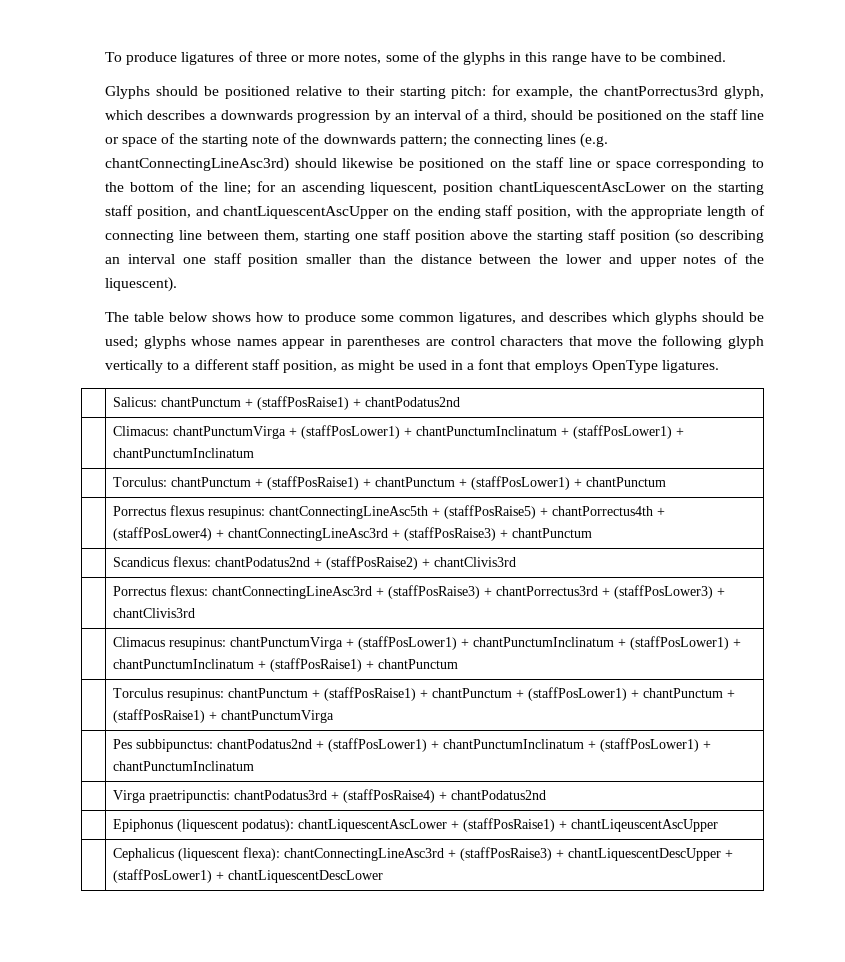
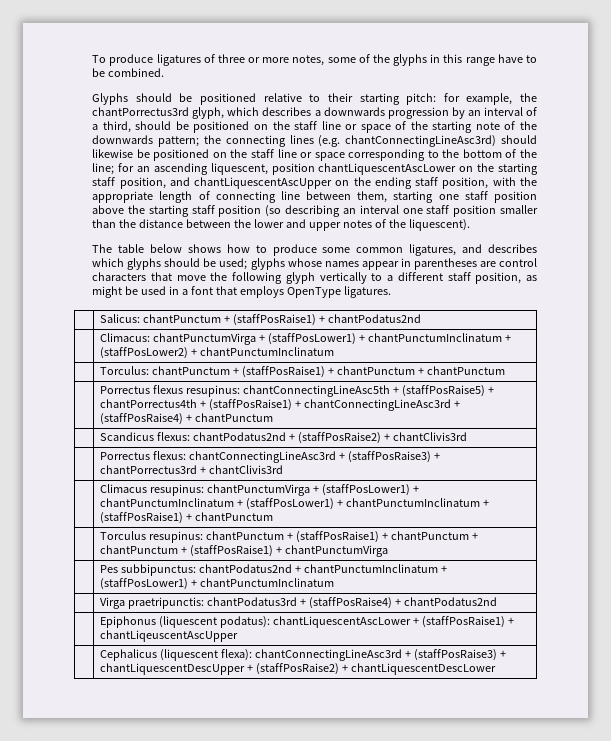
- | Climacus: chantPunctumVirga + (staffPosLower1) + chantPunctumInclinatum + (staffPosLower1) + chantPunctumInclinatum
+ | Climacus: chantPunctumVirga + (staffPosLower1) + chantPunctumInclinatum + (staffPosLower2) + chantPunctumInclinatum
- | Torculus: chantPunctum + (staffPosRaise1) + chantPunctum + (staffPosLower1) + chantPunctum
+ | Torculus: chantPunctum + (staffPosRaise1) + chantPunctum + chantPunctum
- | Porrectus flexus resupinus: chantConnectingLineAsc5th + (staffPosRaise5) + chantPorrectus4th + (staffPosLower4) + chantConnectingLineAsc3rd + (staffPosRaise3) + chantPunctum
+ | Porrectus flexus resupinus: chantConnectingLineAsc5th + (staffPosRaise5) + chantPorrectus4th + (staffPosRaise1) + chantConnectingLineAsc3rd + (staffPosRaise4) + chantPunctum
- | Porrectus flexus: chantConnectingLineAsc3rd + (staffPosRaise3) + chantPorrectus3rd + (staffPosLower3) + chantClivis3rd
+ | Porrectus flexus: chantConnectingLineAsc3rd + (staffPosRaise3) + chantPorrectus3rd + chantClivis3rd
- | Torculus resupinus: chantPunctum + (staffPosRaise1) + chantPunctum + (staffPosLower1) + chantPunctum + (staffPosRaise1) + chantPunctumVirga
+ | Torculus resupinus: chantPunctum + (staffPosRaise1) + chantPunctum + chantPunctum + (staffPosRaise1) + chantPunctumVirga
- | Pes subbipunctus: chantPodatus2nd + (staffPosLower1) + chantPunctumInclinatum + (staffPosLower1) + chantPunctumInclinatum
+ | Pes subbipunctus: chantPodatus2nd + chantPunctumInclinatum + (staffPosLower1) + chantPunctumInclinatum
- | Cephalicus (liquescent flexa): chantConnectingLineAsc3rd + (staffPosRaise3) + chantLiquescentDescUpper + (staffPosLower1) + chantLiquescentDescLower
+ | Cephalicus (liquescent flexa): chantConnectingLineAsc3rd + (staffPosRaise3) + chantLiquescentDescUpper + (staffPosRaise2) + chantLiquescentDescLower

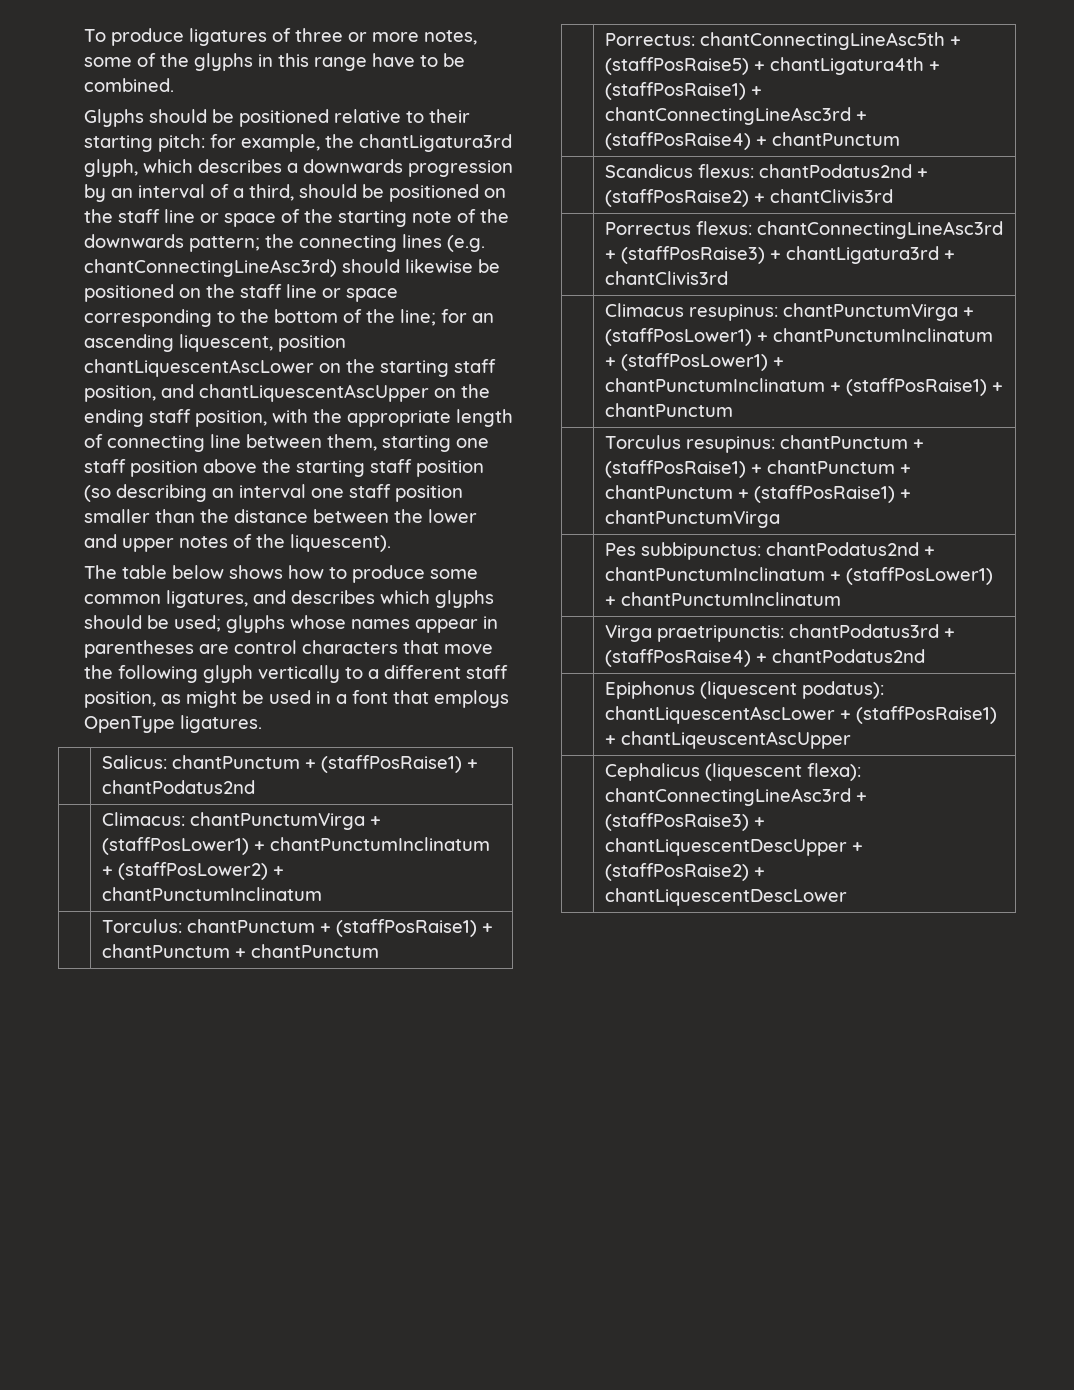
- for example, the chantPorrectus3rd glyph, which describes a downwards progression by an interval of a third, should be positioned on the staff line or space of the starting note of the downwards pattern;
+ for example, the chantLigatura3rd glyph, which describes a downwards progression by an interval of a third, should be positioned on the staff line or space of the starting note of the downwards pattern;
- | Porrectus flexus resupinus: chantConnectingLineAsc5th + (staffPosRaise5) + chantPorrectus4th + (staffPosRaise1) + chantConnectingLineAsc3rd + (staffPosRaise4) + chantPunctum
+ | Porrectus: chantConnectingLineAsc5th + (staffPosRaise5) + chantLigatura4th + (staffPosRaise1) + chantConnectingLineAsc3rd + (staffPosRaise4) + chantPunctum
- | Porrectus flexus: chantConnectingLineAsc3rd + (staffPosRaise3) + chantPorrectus3rd + chantClivis3rd
+ | Porrectus flexus: chantConnectingLineAsc3rd + (staffPosRaise3) + chantLigatura3rd + chantClivis3rd

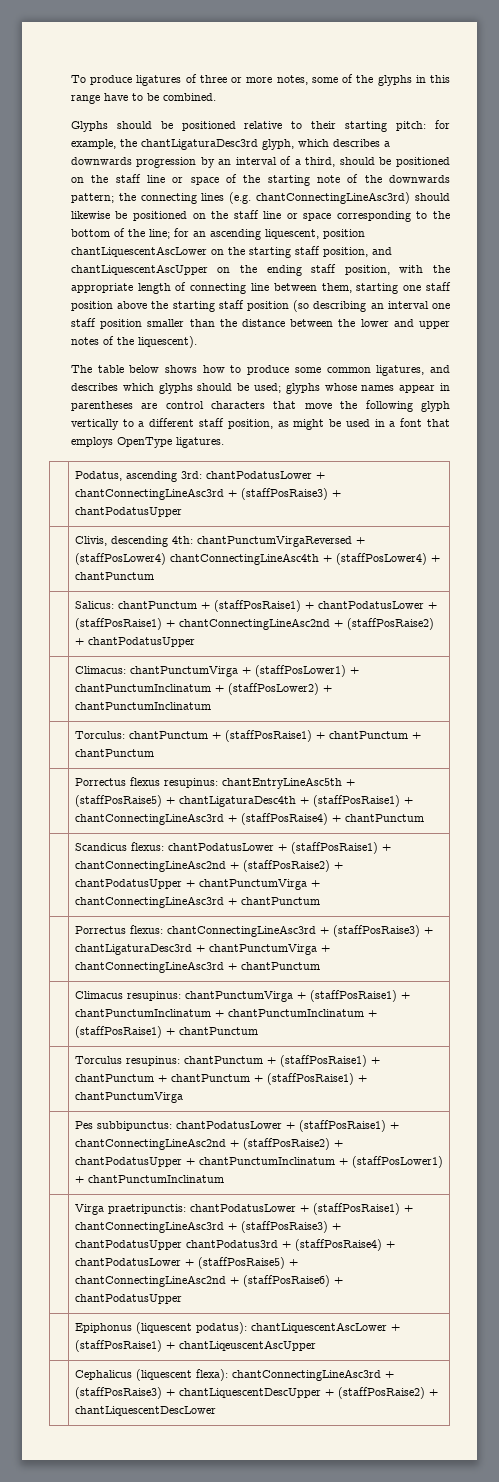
- for example, the chantLigatura3rd glyph, which describes a downwards progression by an interval of a third, should be positioned on the staff line or space of the starting note of the downwards pattern;
+ for example, the chantLigaturaDesc3rd glyph, which describes a downwards progression by an interval of a third, should be positioned on the staff line or space of the starting note of the downwards pattern;
+ | Podatus, ascending 3rd: chantPodatusLower + chantConnectingLineAsc3rd + (staffPosRaise3) + chantPodatusUpper
+ | Clivis, descending 4th: chantPunctumVirgaReversed + (staffPosLower4) chantConnectingLineAsc4th + (staffPosLower4) + chantPunctum
- | Salicus: chantPunctum + (staffPosRaise1) + chantPodatus2nd
+ | Salicus: chantPunctum + (staffPosRaise1) + chantPodatusLower + (staffPosRaise1) + chantConnectingLineAsc2nd + (staffPosRaise2) + chantPodatusUpper
- | Porrectus: chantConnectingLineAsc5th + (staffPosRaise5) + chantLigatura4th + (staffPosRaise1) + chantConnectingLineAsc3rd + (staffPosRaise4) + chantPunctum
+ | Porrectus flexus resupinus: chantEntryLineAsc5th + (staffPosRaise5) + chantLigaturaDesc4th + (staffPosRaise1) + chantConnectingLineAsc3rd + (staffPosRaise4) + chantPunctum
- | Scandicus flexus: chantPodatus2nd + (staffPosRaise2) + chantClivis3rd
+ | Scandicus flexus: chantPodatusLower + (staffPosRaise1) + chantConnectingLineAsc2nd + (staffPosRaise2) + chantPodatusUpper + chantPunctumVirga + chantConnectingLineAsc3rd + chantPunctum
- | Porrectus flexus: chantConnectingLineAsc3rd + (staffPosRaise3) + chantLigatura3rd + chantClivis3rd
+ | Porrectus flexus: chantConnectingLineAsc3rd + (staffPosRaise3) + chantLigaturaDesc3rd + chantPunctumVirga + chantConnectingLineAsc3rd + chantPunctum
- | Climacus resupinus: chantPunctumVirga + (staffPosLower1) + chantPunctumInclinatum + (staffPosLower1) + chantPunctumInclinatum + (staffPosRaise1) + chantPunctum
+ | Climacus resupinus: chantPunctumVirga + (staffPosRaise1) + chantPunctumInclinatum + chantPunctumInclinatum + (staffPosRaise1) + chantPunctum
- | Pes subbipunctus: chantPodatus2nd + chantPunctumInclinatum + (staffPosLower1) + chantPunctumInclinatum
+ | Pes subbipunctus: chantPodatusLower + (staffPosRaise1) + chantConnectingLineAsc2nd + (staffPosRaise2) + chantPodatusUpper + chantPunctumInclinatum + (staffPosLower1) + chantPunctumInclinatum
- | Virga praetripunctis: chantPodatus3rd + (staffPosRaise4) + chantPodatus2nd
+ | Virga praetripunctis: chantPodatusLower + (staffPosRaise1) + chantConnectingLineAsc3rd + (staffPosRaise3) + chantPodatusUpper chantPodatus3rd + (staffPosRaise4) + chantPodatusLower + (staffPosRaise5) + chantConnectingLineAsc2nd + (staffPosRaise6) + chantPodatusUpper

